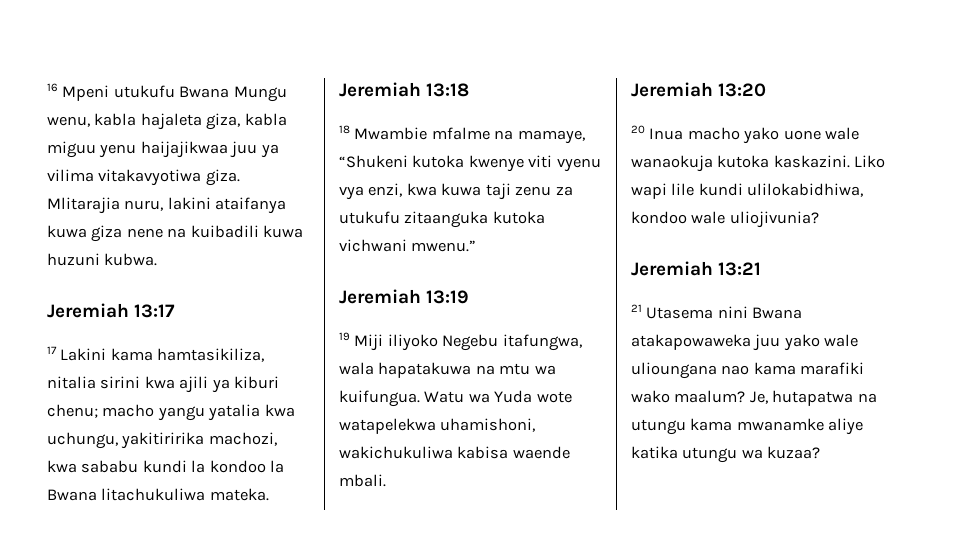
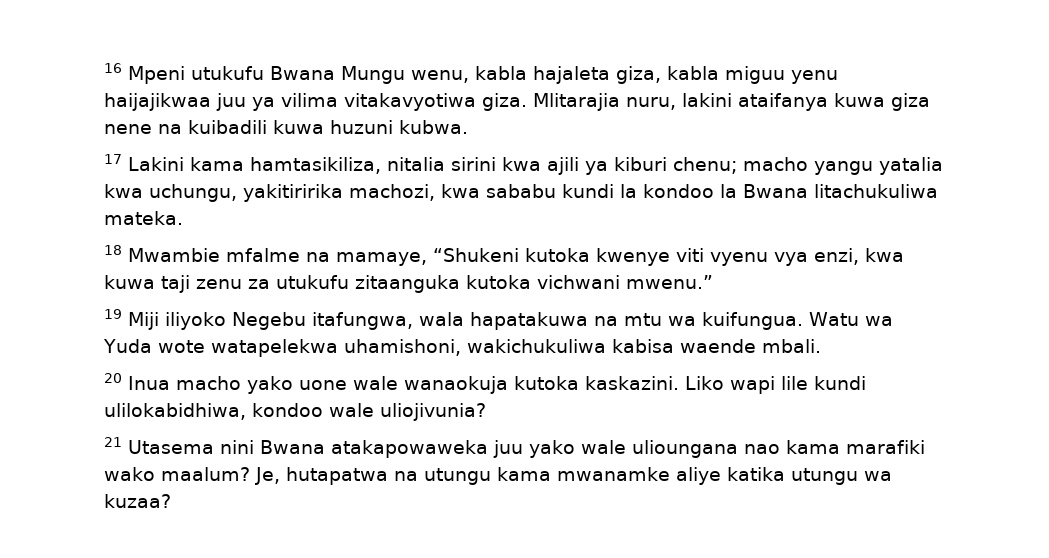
- Jeremiah 13:17
- Jeremiah 13:18
- Jeremiah 13:19
- Jeremiah 13:20
- Jeremiah 13:21

